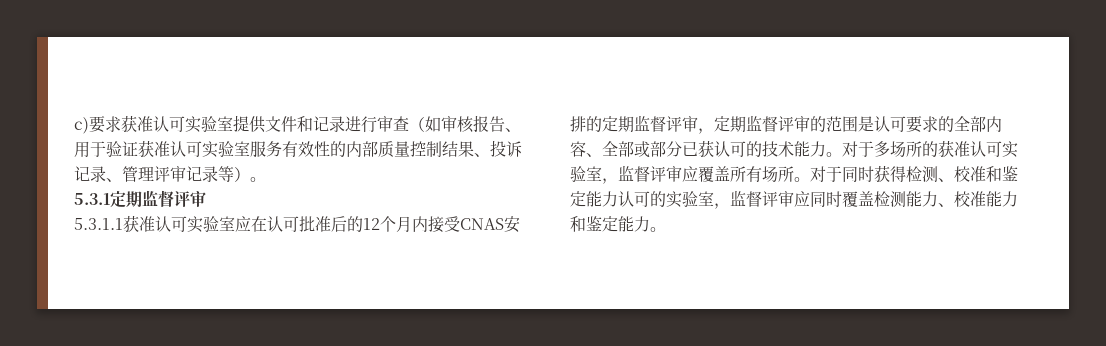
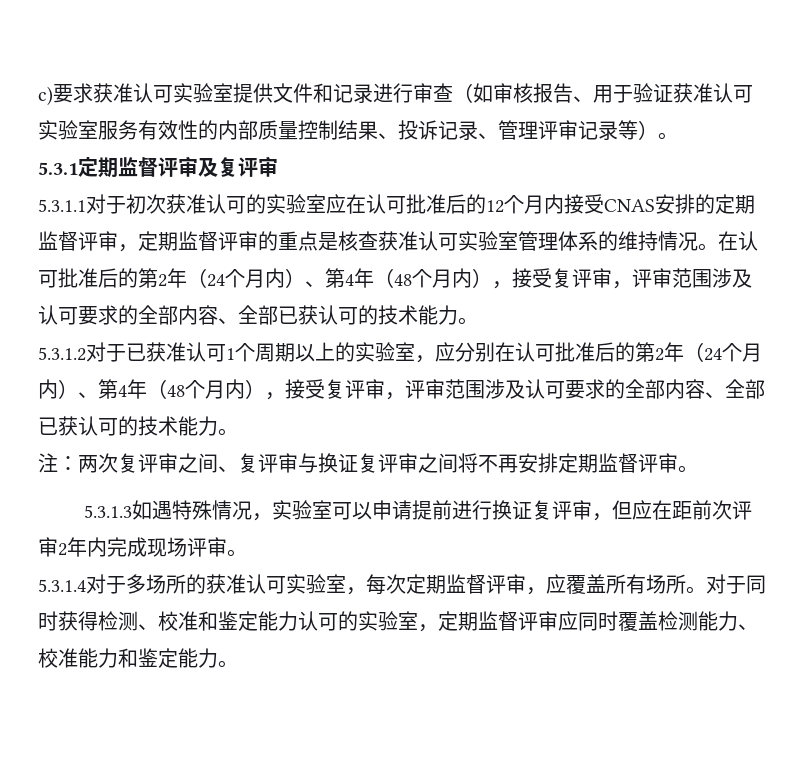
- 5.3.1定期监督评审
+ 5.3.1定期监督评审及复评审
- 5.3.1.1获准认可实验室应在认可批准后的12个月内接受CNAS安排的定期监督评审，定期监督评审的范围是认可要求的全部内容、全部或部分已获认可的技术能力。对于多场所的获准认可实验室，监督评审应覆盖所有场所。
+ 5.3.1.1对于初次获准认可的实验室应在认可批准后的12个月内接受CNAS安排的定期监督评审，定期监督评审的重点是核查获准认可实验室管理体系的维持情况。在认可批准后的第2年（24个月内）、第4年（48个月内），接受复评审，评审范围涉及认可要求的全部内容、全部已获认可的技术能力。
+ 5.3.1.2对于已获准认可1个周期以上的实验室，应分别在认可批准后的第2年（24个月内）、第4年（48个月内），接受复评审，评审范围涉及认可要求的全部内容、全部已获认可的技术能力。
+ 注：两次复评审之间、复评审与换证复评审之间将不再安排定期监督评审。
+ 5.3.1.3如遇特殊情况，实验室可以申请提前进行换证复评审，但应在距前次评审2年内完成现场评审。
+ 5.3.1.4对于多场所的获准认可实验室，每次定期监督评审，应覆盖所有场所。
- 对于同时获得检测、校准和鉴定能力认可的实验室，监督评审应同时覆盖检测能力、校准能力和鉴定能力。
+ 对于同时获得检测、校准和鉴定能力认可的实验室，定期监督评审应同时覆盖检测能力、校准能力和鉴定能力。

